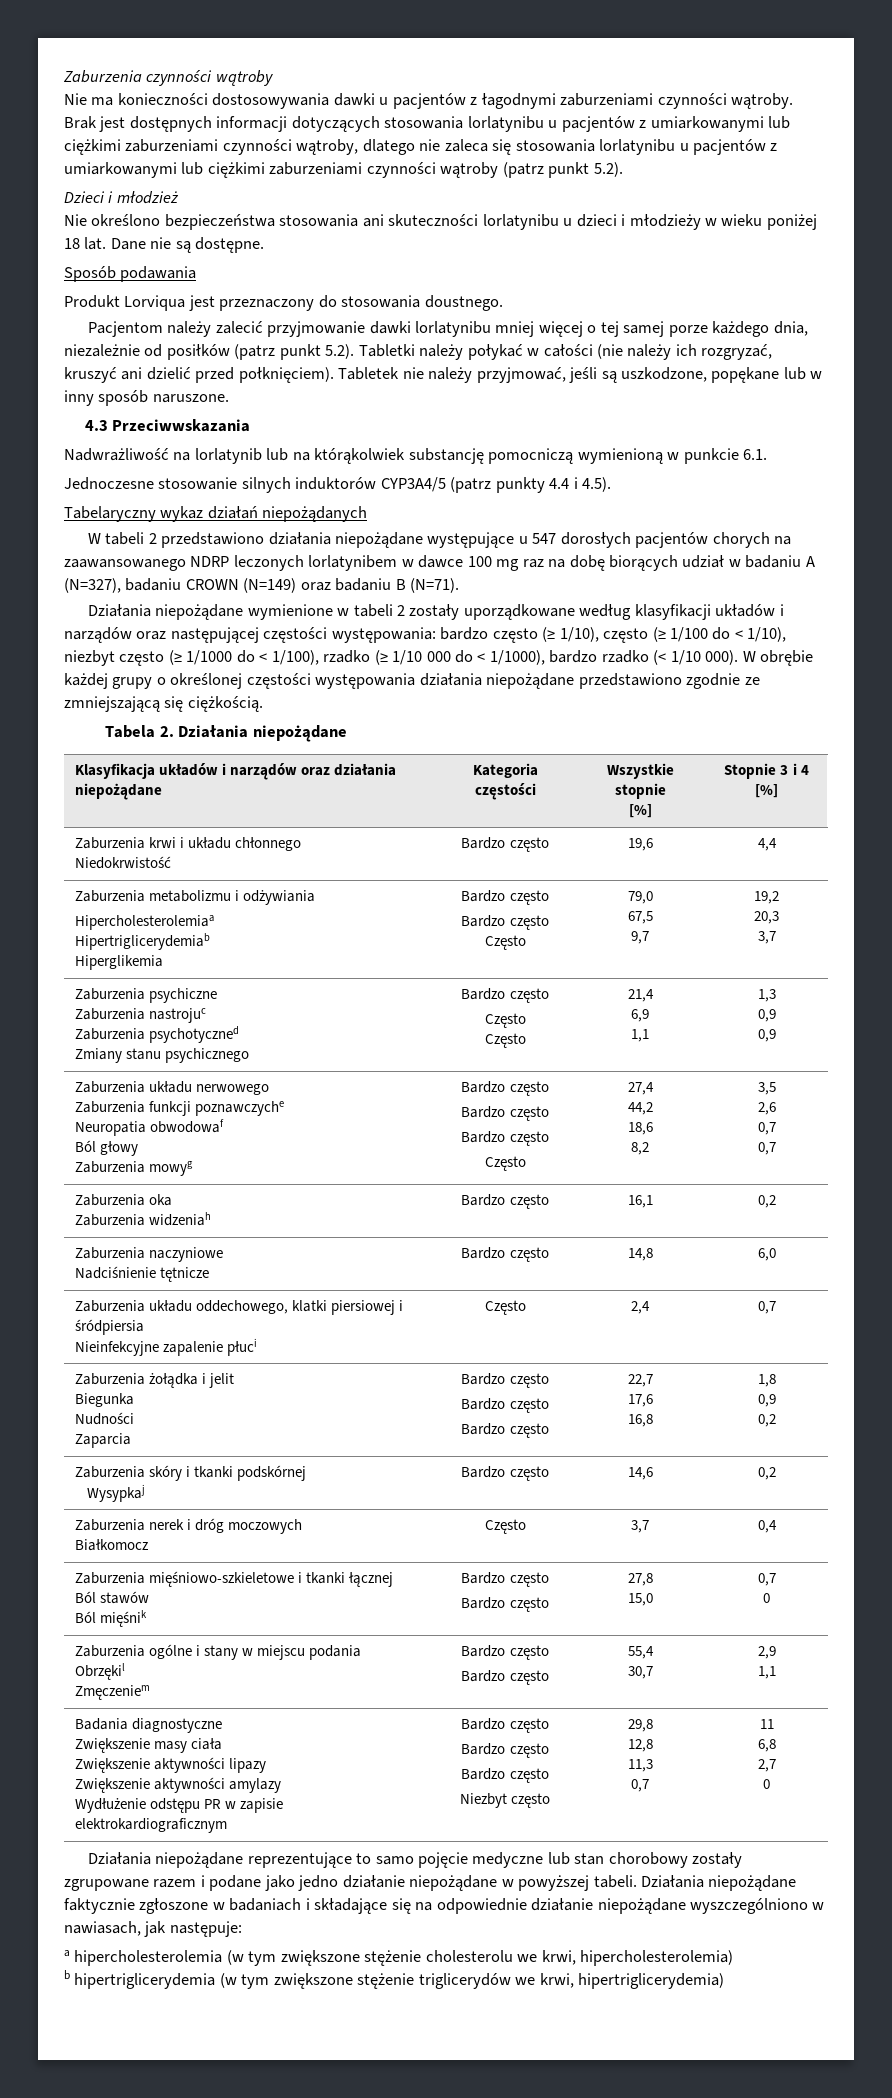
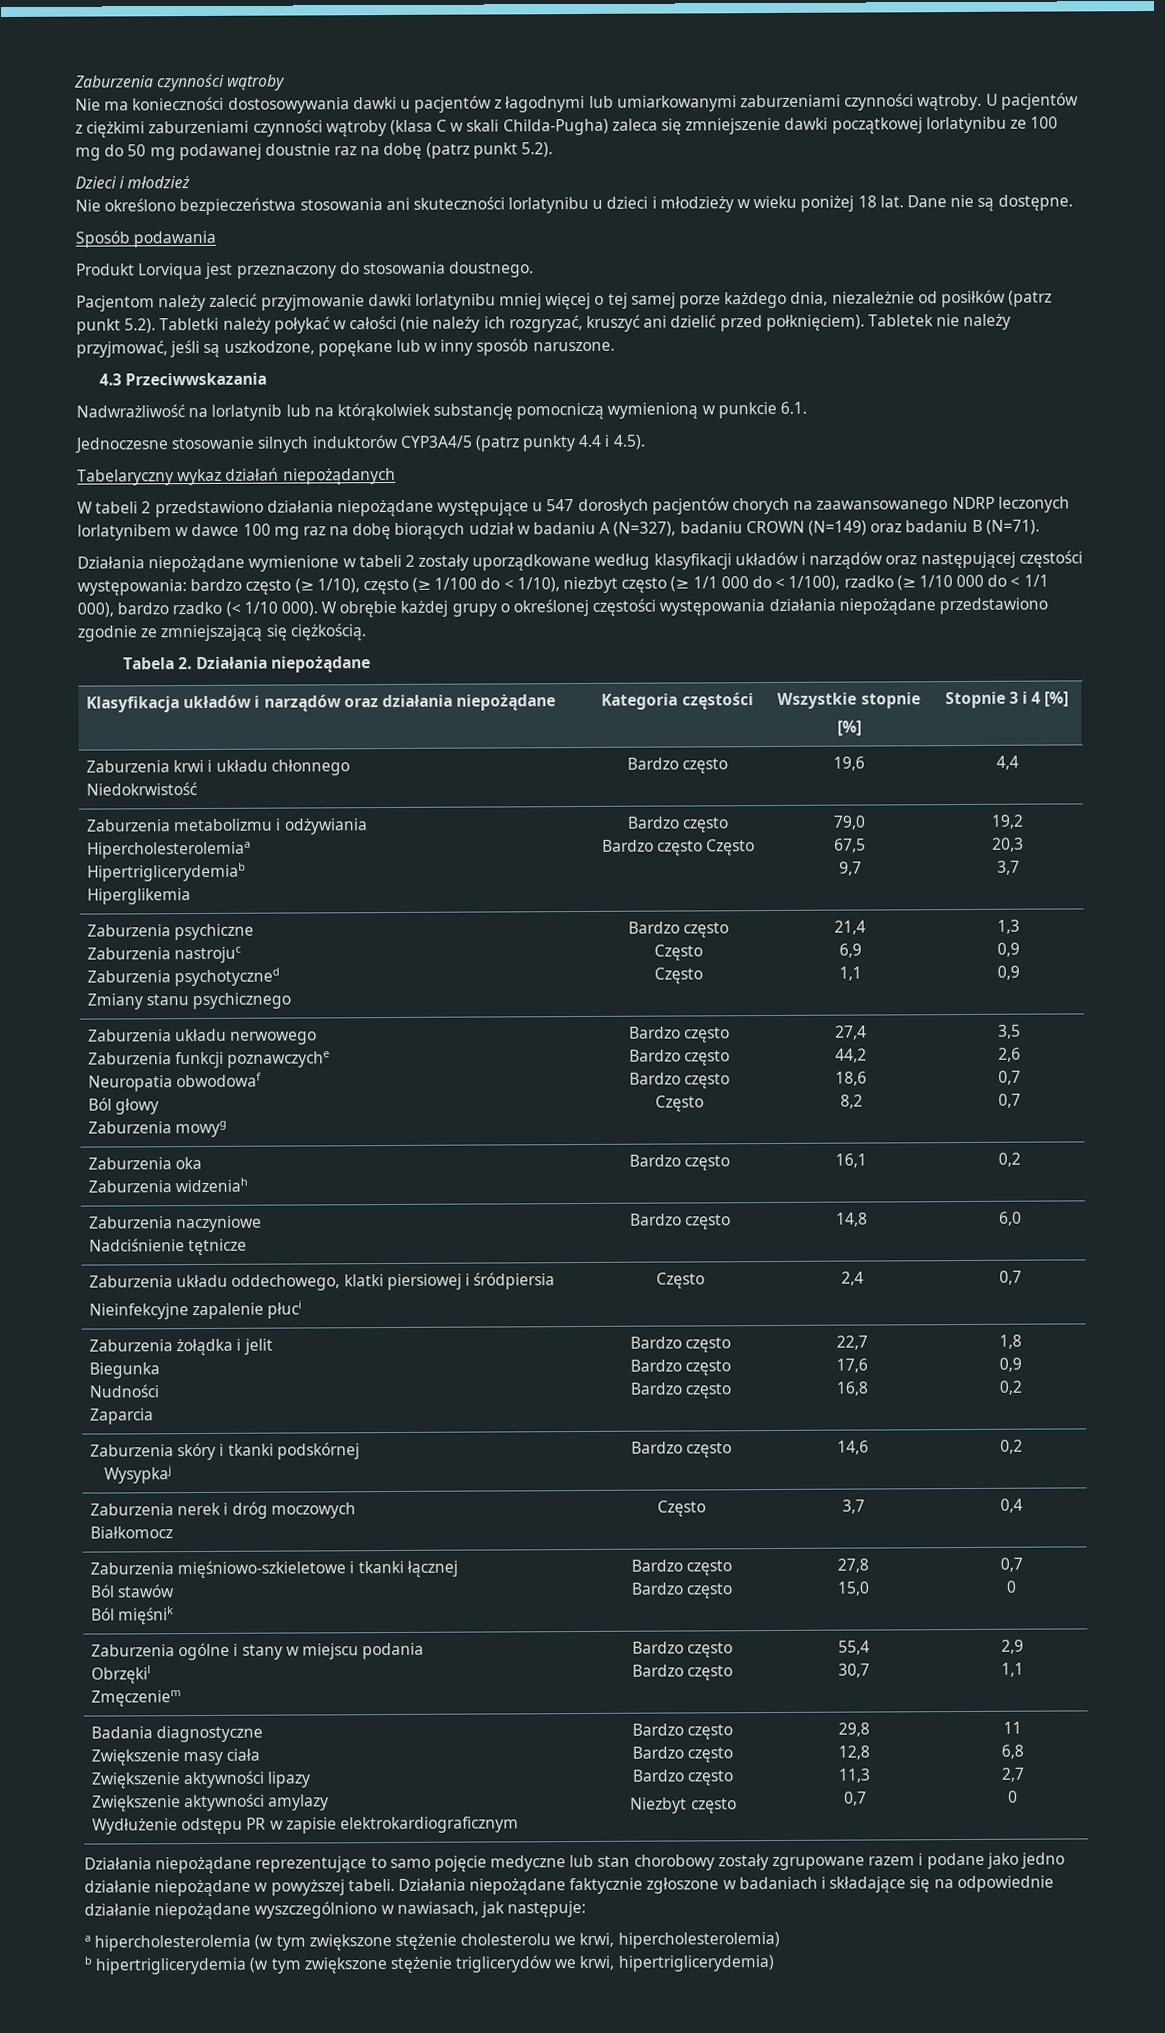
- Nie ma konieczności dostosowywania dawki u pacjentów z łagodnymi zaburzeniami czynności wątroby.
+ Nie ma konieczności dostosowywania dawki u pacjentów z łagodnymi lub umiarkowanymi zaburzeniami czynności wątroby.
- Brak jest dostępnych informacji dotyczących stosowania lorlatynibu u pacjentów z umiarkowanymi lub ciężkimi zaburzeniami czynności wątroby, dlatego nie zaleca się stosowania lorlatynibu u pacjentów z umiarkowanymi lub ciężkimi zaburzeniami czynności wątroby (patrz punkt 5.2).
+ U pacjentów z ciężkimi zaburzeniami czynności wątroby (klasa C w skali Childa-Pugha) zaleca się zmniejszenie dawki początkowej lorlatynibu ze 100 mg do 50 mg podawanej doustnie raz na dobę (patrz punkt 5.2).
- Działania niepożądane wymienione w tabeli 2 zostały uporządkowane według klasyfikacji układów i narządów oraz następującej częstości występowania: bardzo często (≥ 1/10), często (≥ 1/100 do < 1/10), niezbyt często (≥ 1/1000 do < 1/100), rzadko (≥ 1/10 000 do < 1/1000), bardzo rzadko (< 1/10 000).
+ Działania niepożądane wymienione w tabeli 2 zostały uporządkowane według klasyfikacji układów i narządów oraz następującej częstości występowania: bardzo często (≥ 1/10), często (≥ 1/100 do < 1/10), niezbyt często (≥ 1/1 000 do < 1/100), rzadko (≥ 1/10 000 do < 1/1 000), bardzo rzadko (< 1/10 000).

